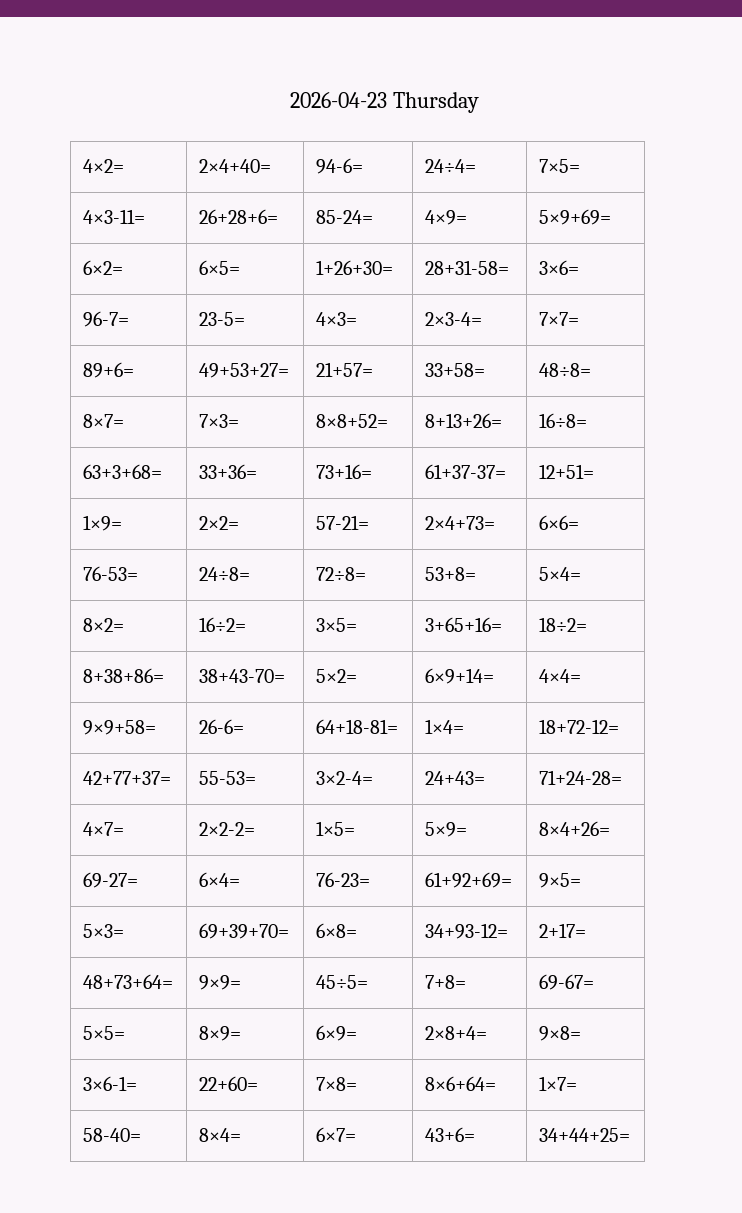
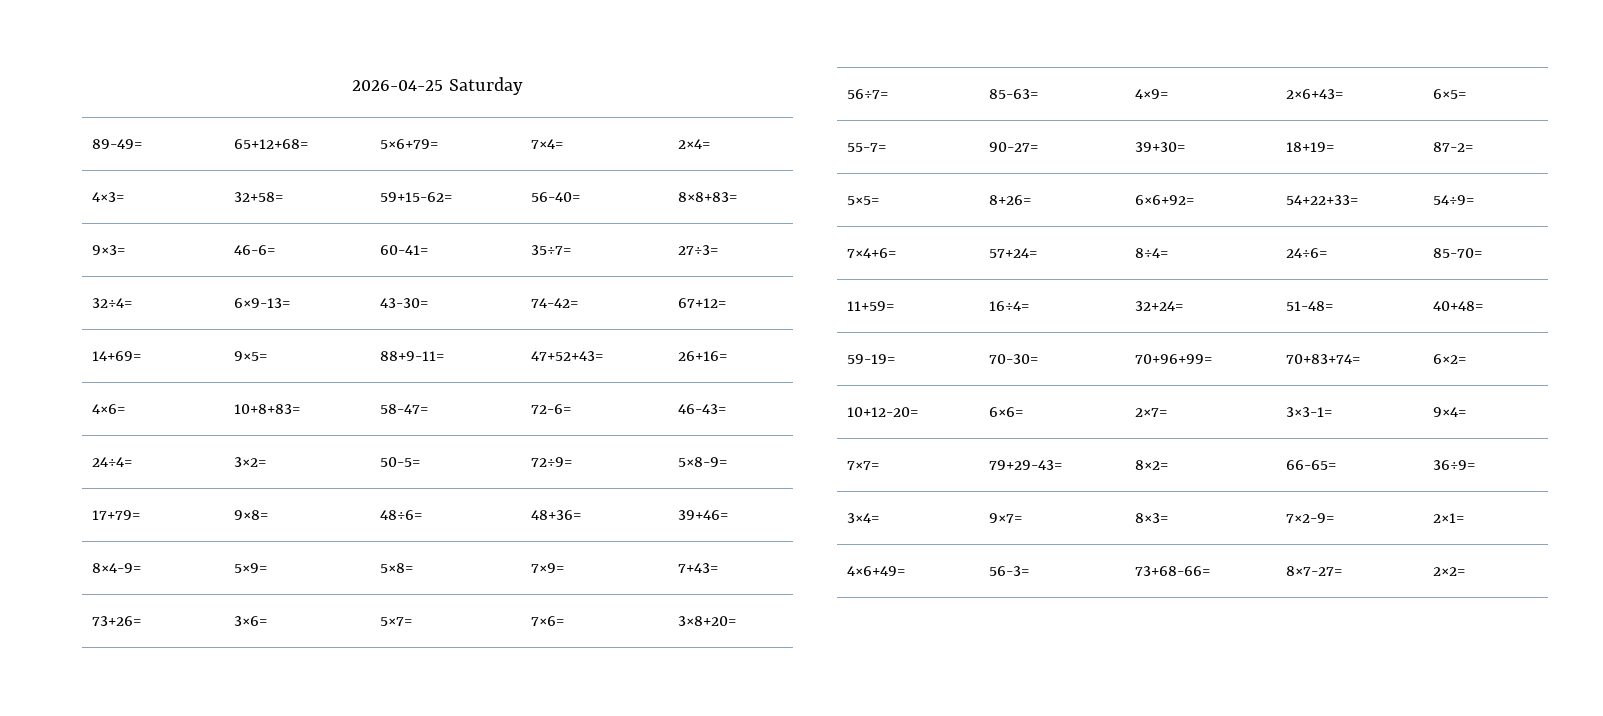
- 2026-04-23 Thursday
- 4×2= | 2×4+40= | 94-6= | 24÷4= | 7×5=
- 4×3-11= | 26+28+6= | 85-24= | 4×9= | 5×9+69=
- 6×2= | 6×5= | 1+26+30= | 28+31-58= | 3×6=
- 96-7= | 23-5= | 4×3= | 2×3-4= | 7×7=
- 89+6= | 49+53+27= | 21+57= | 33+58= | 48÷8=
- 8×7= | 7×3= | 8×8+52= | 8+13+26= | 16÷8=
- 63+3+68= | 33+36= | 73+16= | 61+37-37= | 12+51=
- 1×9= | 2×2= | 57-21= | 2×4+73= | 6×6=
- 76-53= | 24÷8= | 72÷8= | 53+8= | 5×4=
- 8×2= | 16÷2= | 3×5= | 3+65+16= | 18÷2=
- 8+38+86= | 38+43-70= | 5×2= | 6×9+14= | 4×4=
- 9×9+58= | 26-6= | 64+18-81= | 1×4= | 18+72-12=
- 42+77+37= | 55-53= | 3×2-4= | 24+43= | 71+24-28=
- 4×7= | 2×2-2= | 1×5= | 5×9= | 8×4+26=
- 69-27= | 6×4= | 76-23= | 61+92+69= | 9×5=
- 5×3= | 69+39+70= | 6×8= | 34+93-12= | 2+17=
- 48+73+64= | 9×9= | 45÷5= | 7+8= | 69-67=
- 5×5= | 8×9= | 6×9= | 2×8+4= | 9×8=
- 3×6-1= | 22+60= | 7×8= | 8×6+64= | 1×7=
- 58-40= | 8×4= | 6×7= | 43+6= | 34+44+25=
+ 2026-04-25 Saturday
+ 89-49= | 65+12+68= | 5×6+79= | 7×4= | 2×4=
+ 4×3= | 32+58= | 59+15-62= | 56-40= | 8×8+83=
+ 9×3= | 46-6= | 60-41= | 35÷7= | 27÷3=
+ 32÷4= | 6×9-13= | 43-30= | 74-42= | 67+12=
+ 14+69= | 9×5= | 88+9-11= | 47+52+43= | 26+16=
+ 4×6= | 10+8+83= | 58-47= | 72-6= | 46-43=
+ 24÷4= | 3×2= | 50-5= | 72÷9= | 5×8-9=
+ 17+79= | 9×8= | 48÷6= | 48+36= | 39+46=
+ 8×4-9= | 5×9= | 5×8= | 7×9= | 7+43=
+ 73+26= | 3×6= | 5×7= | 7×6= | 3×8+20=
+ 56÷7= | 85-63= | 4×9= | 2×6+43= | 6×5=
+ 55-7= | 90-27= | 39+30= | 18+19= | 87-2=
+ 5×5= | 8+26= | 6×6+92= | 54+22+33= | 54÷9=
+ 7×4+6= | 57+24= | 8÷4= | 24÷6= | 85-70=
+ 11+59= | 16÷4= | 32+24= | 51-48= | 40+48=
+ 59-19= | 70-30= | 70+96+99= | 70+83+74= | 6×2=
+ 10+12-20= | 6×6= | 2×7= | 3×3-1= | 9×4=
+ 7×7= | 79+29-43= | 8×2= | 66-65= | 36÷9=
+ 3×4= | 9×7= | 8×3= | 7×2-9= | 2×1=
+ 4×6+49= | 56-3= | 73+68-66= | 8×7-27= | 2×2=

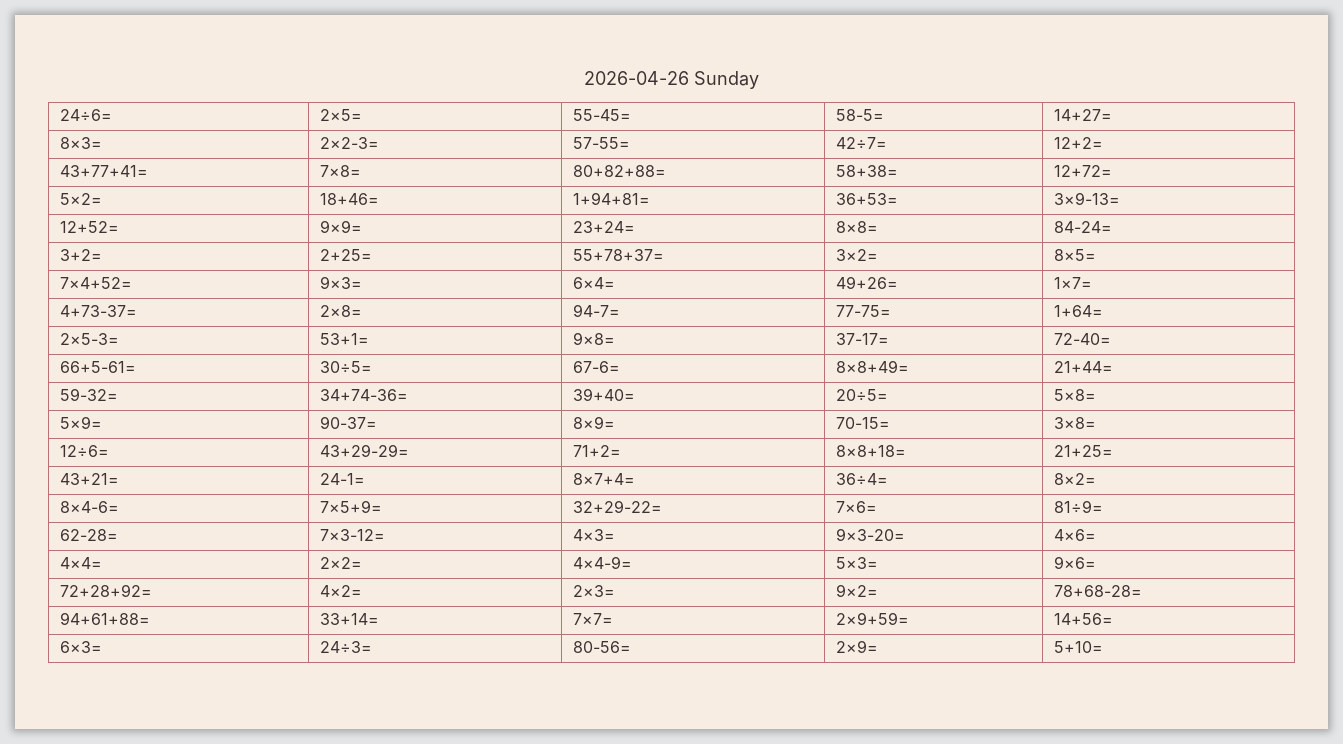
- 2026-04-25 Saturday
- 89-49= | 65+12+68= | 5×6+79= | 7×4= | 2×4=
- 4×3= | 32+58= | 59+15-62= | 56-40= | 8×8+83=
- 9×3= | 46-6= | 60-41= | 35÷7= | 27÷3=
- 32÷4= | 6×9-13= | 43-30= | 74-42= | 67+12=
- 14+69= | 9×5= | 88+9-11= | 47+52+43= | 26+16=
- 4×6= | 10+8+83= | 58-47= | 72-6= | 46-43=
- 24÷4= | 3×2= | 50-5= | 72÷9= | 5×8-9=
- 17+79= | 9×8= | 48÷6= | 48+36= | 39+46=
- 8×4-9= | 5×9= | 5×8= | 7×9= | 7+43=
- 73+26= | 3×6= | 5×7= | 7×6= | 3×8+20=
- 56÷7= | 85-63= | 4×9= | 2×6+43= | 6×5=
- 55-7= | 90-27= | 39+30= | 18+19= | 87-2=
- 5×5= | 8+26= | 6×6+92= | 54+22+33= | 54÷9=
- 7×4+6= | 57+24= | 8÷4= | 24÷6= | 85-70=
- 11+59= | 16÷4= | 32+24= | 51-48= | 40+48=
- 59-19= | 70-30= | 70+96+99= | 70+83+74= | 6×2=
- 10+12-20= | 6×6= | 2×7= | 3×3-1= | 9×4=
- 7×7= | 79+29-43= | 8×2= | 66-65= | 36÷9=
- 3×4= | 9×7= | 8×3= | 7×2-9= | 2×1=
- 4×6+49= | 56-3= | 73+68-66= | 8×7-27= | 2×2=
+ 2026-04-26 Sunday
+ 24÷6= | 2×5= | 55-45= | 58-5= | 14+27=
+ 8×3= | 2×2-3= | 57-55= | 42÷7= | 12+2=
+ 43+77+41= | 7×8= | 80+82+88= | 58+38= | 12+72=
+ 5×2= | 18+46= | 1+94+81= | 36+53= | 3×9-13=
+ 12+52= | 9×9= | 23+24= | 8×8= | 84-24=
+ 3+2= | 2+25= | 55+78+37= | 3×2= | 8×5=
+ 7×4+52= | 9×3= | 6×4= | 49+26= | 1×7=
+ 4+73-37= | 2×8= | 94-7= | 77-75= | 1+64=
+ 2×5-3= | 53+1= | 9×8= | 37-17= | 72-40=
+ 66+5-61= | 30÷5= | 67-6= | 8×8+49= | 21+44=
+ 59-32= | 34+74-36= | 39+40= | 20÷5= | 5×8=
+ 5×9= | 90-37= | 8×9= | 70-15= | 3×8=
+ 12÷6= | 43+29-29= | 71+2= | 8×8+18= | 21+25=
+ 43+21= | 24-1= | 8×7+4= | 36÷4= | 8×2=
+ 8×4-6= | 7×5+9= | 32+29-22= | 7×6= | 81÷9=
+ 62-28= | 7×3-12= | 4×3= | 9×3-20= | 4×6=
+ 4×4= | 2×2= | 4×4-9= | 5×3= | 9×6=
+ 72+28+92= | 4×2= | 2×3= | 9×2= | 78+68-28=
+ 94+61+88= | 33+14= | 7×7= | 2×9+59= | 14+56=
+ 6×3= | 24÷3= | 80-56= | 2×9= | 5+10=

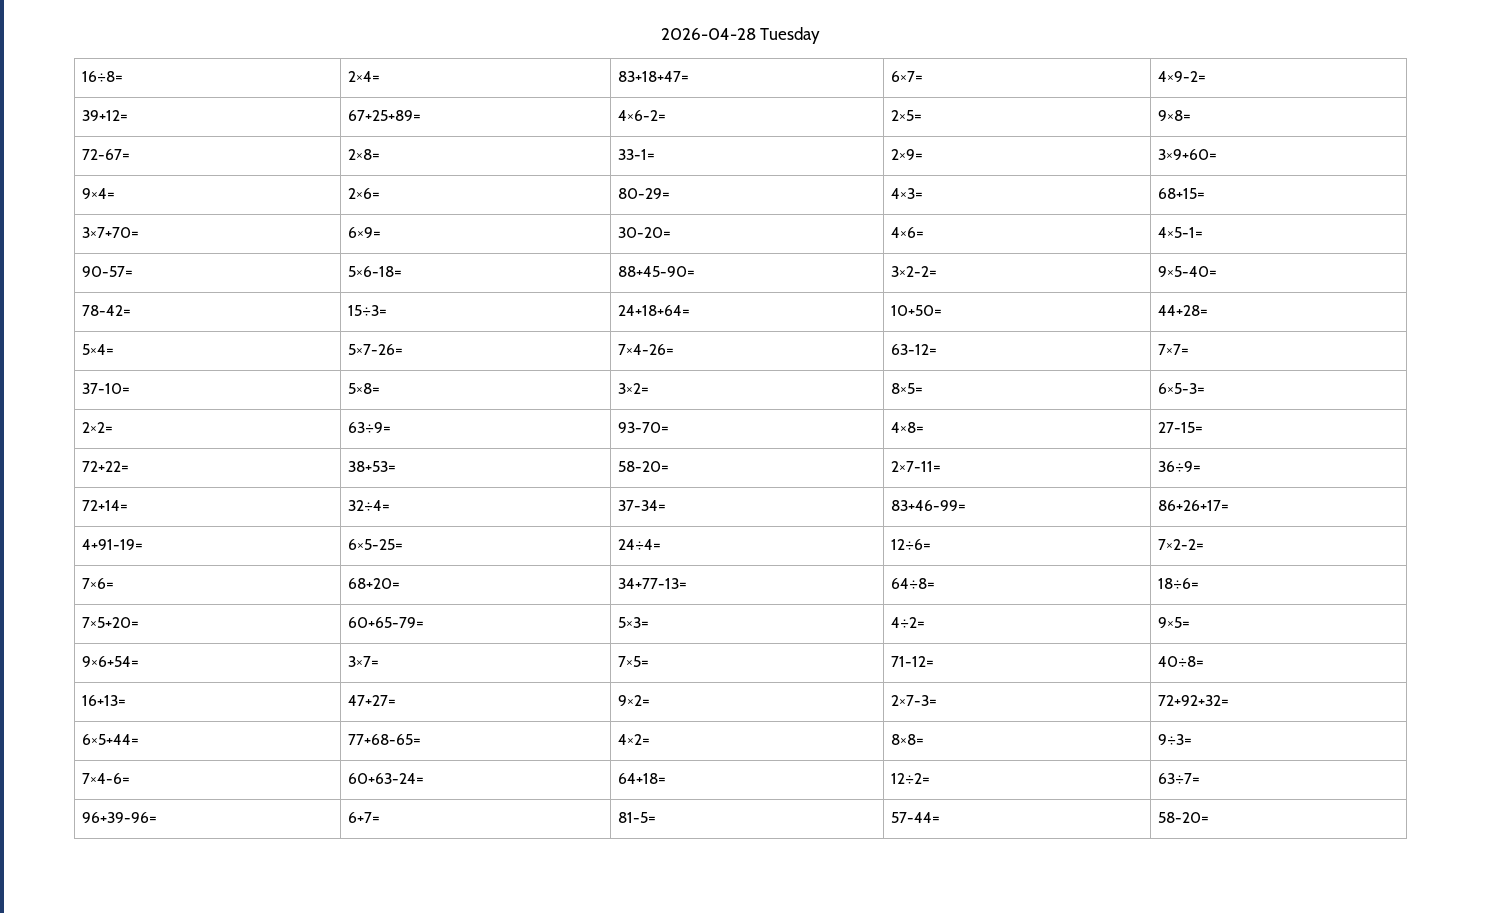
- 2026-04-26 Sunday
- 24÷6= | 2×5= | 55-45= | 58-5= | 14+27=
- 8×3= | 2×2-3= | 57-55= | 42÷7= | 12+2=
- 43+77+41= | 7×8= | 80+82+88= | 58+38= | 12+72=
- 5×2= | 18+46= | 1+94+81= | 36+53= | 3×9-13=
- 12+52= | 9×9= | 23+24= | 8×8= | 84-24=
- 3+2= | 2+25= | 55+78+37= | 3×2= | 8×5=
- 7×4+52= | 9×3= | 6×4= | 49+26= | 1×7=
- 4+73-37= | 2×8= | 94-7= | 77-75= | 1+64=
- 2×5-3= | 53+1= | 9×8= | 37-17= | 72-40=
- 66+5-61= | 30÷5= | 67-6= | 8×8+49= | 21+44=
- 59-32= | 34+74-36= | 39+40= | 20÷5= | 5×8=
- 5×9= | 90-37= | 8×9= | 70-15= | 3×8=
- 12÷6= | 43+29-29= | 71+2= | 8×8+18= | 21+25=
- 43+21= | 24-1= | 8×7+4= | 36÷4= | 8×2=
- 8×4-6= | 7×5+9= | 32+29-22= | 7×6= | 81÷9=
- 62-28= | 7×3-12= | 4×3= | 9×3-20= | 4×6=
- 4×4= | 2×2= | 4×4-9= | 5×3= | 9×6=
- 72+28+92= | 4×2= | 2×3= | 9×2= | 78+68-28=
- 94+61+88= | 33+14= | 7×7= | 2×9+59= | 14+56=
- 6×3= | 24÷3= | 80-56= | 2×9= | 5+10=
+ 2026-04-28 Tuesday
+ 16÷8= | 2×4= | 83+18+47= | 6×7= | 4×9-2=
+ 39+12= | 67+25+89= | 4×6-2= | 2×5= | 9×8=
+ 72-67= | 2×8= | 33-1= | 2×9= | 3×9+60=
+ 9×4= | 2×6= | 80-29= | 4×3= | 68+15=
+ 3×7+70= | 6×9= | 30-20= | 4×6= | 4×5-1=
+ 90-57= | 5×6-18= | 88+45-90= | 3×2-2= | 9×5-40=
+ 78-42= | 15÷3= | 24+18+64= | 10+50= | 44+28=
+ 5×4= | 5×7-26= | 7×4-26= | 63-12= | 7×7=
+ 37-10= | 5×8= | 3×2= | 8×5= | 6×5-3=
+ 2×2= | 63÷9= | 93-70= | 4×8= | 27-15=
+ 72+22= | 38+53= | 58-20= | 2×7-11= | 36÷9=
+ 72+14= | 32÷4= | 37-34= | 83+46-99= | 86+26+17=
+ 4+91-19= | 6×5-25= | 24÷4= | 12÷6= | 7×2-2=
+ 7×6= | 68+20= | 34+77-13= | 64÷8= | 18÷6=
+ 7×5+20= | 60+65-79= | 5×3= | 4÷2= | 9×5=
+ 9×6+54= | 3×7= | 7×5= | 71-12= | 40÷8=
+ 16+13= | 47+27= | 9×2= | 2×7-3= | 72+92+32=
+ 6×5+44= | 77+68-65= | 4×2= | 8×8= | 9÷3=
+ 7×4-6= | 60+63-24= | 64+18= | 12÷2= | 63÷7=
+ 96+39-96= | 6+7= | 81-5= | 57-44= | 58-20=

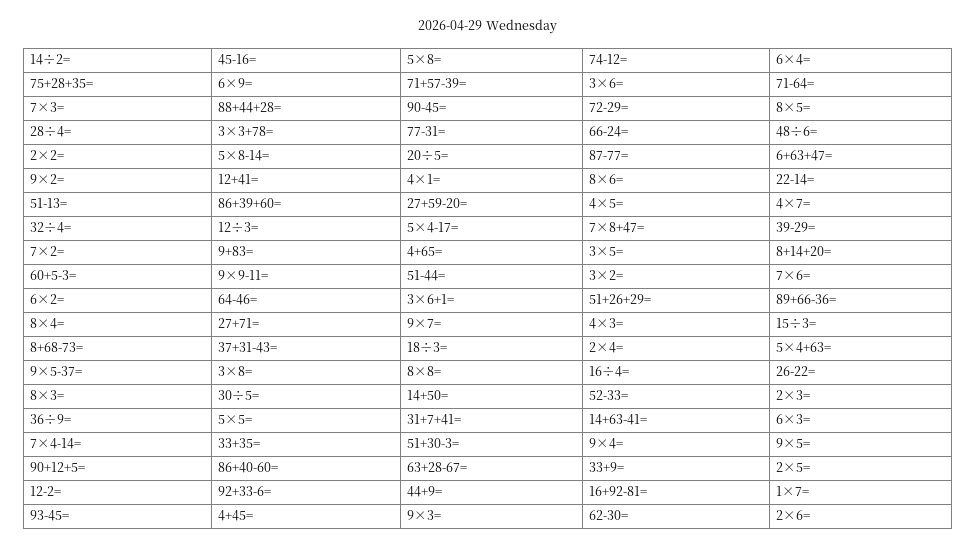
- 2026-04-28 Tuesday
- 16÷8= | 2×4= | 83+18+47= | 6×7= | 4×9-2=
- 39+12= | 67+25+89= | 4×6-2= | 2×5= | 9×8=
- 72-67= | 2×8= | 33-1= | 2×9= | 3×9+60=
- 9×4= | 2×6= | 80-29= | 4×3= | 68+15=
- 3×7+70= | 6×9= | 30-20= | 4×6= | 4×5-1=
- 90-57= | 5×6-18= | 88+45-90= | 3×2-2= | 9×5-40=
- 78-42= | 15÷3= | 24+18+64= | 10+50= | 44+28=
- 5×4= | 5×7-26= | 7×4-26= | 63-12= | 7×7=
- 37-10= | 5×8= | 3×2= | 8×5= | 6×5-3=
- 2×2= | 63÷9= | 93-70= | 4×8= | 27-15=
- 72+22= | 38+53= | 58-20= | 2×7-11= | 36÷9=
- 72+14= | 32÷4= | 37-34= | 83+46-99= | 86+26+17=
- 4+91-19= | 6×5-25= | 24÷4= | 12÷6= | 7×2-2=
- 7×6= | 68+20= | 34+77-13= | 64÷8= | 18÷6=
- 7×5+20= | 60+65-79= | 5×3= | 4÷2= | 9×5=
- 9×6+54= | 3×7= | 7×5= | 71-12= | 40÷8=
- 16+13= | 47+27= | 9×2= | 2×7-3= | 72+92+32=
- 6×5+44= | 77+68-65= | 4×2= | 8×8= | 9÷3=
- 7×4-6= | 60+63-24= | 64+18= | 12÷2= | 63÷7=
- 96+39-96= | 6+7= | 81-5= | 57-44= | 58-20=
+ 2026-04-29 Wednesday
+ 14÷2= | 45-16= | 5×8= | 74-12= | 6×4=
+ 75+28+35= | 6×9= | 71+57-39= | 3×6= | 71-64=
+ 7×3= | 88+44+28= | 90-45= | 72-29= | 8×5=
+ 28÷4= | 3×3+78= | 77-31= | 66-24= | 48÷6=
+ 2×2= | 5×8-14= | 20÷5= | 87-77= | 6+63+47=
+ 9×2= | 12+41= | 4×1= | 8×6= | 22-14=
+ 51-13= | 86+39+60= | 27+59-20= | 4×5= | 4×7=
+ 32÷4= | 12÷3= | 5×4-17= | 7×8+47= | 39-29=
+ 7×2= | 9+83= | 4+65= | 3×5= | 8+14+20=
+ 60+5-3= | 9×9-11= | 51-44= | 3×2= | 7×6=
+ 6×2= | 64-46= | 3×6+1= | 51+26+29= | 89+66-36=
+ 8×4= | 27+71= | 9×7= | 4×3= | 15÷3=
+ 8+68-73= | 37+31-43= | 18÷3= | 2×4= | 5×4+63=
+ 9×5-37= | 3×8= | 8×8= | 16÷4= | 26-22=
+ 8×3= | 30÷5= | 14+50= | 52-33= | 2×3=
+ 36÷9= | 5×5= | 31+7+41= | 14+63-41= | 6×3=
+ 7×4-14= | 33+35= | 51+30-3= | 9×4= | 9×5=
+ 90+12+5= | 86+40-60= | 63+28-67= | 33+9= | 2×5=
+ 12-2= | 92+33-6= | 44+9= | 16+92-81= | 1×7=
+ 93-45= | 4+45= | 9×3= | 62-30= | 2×6=

